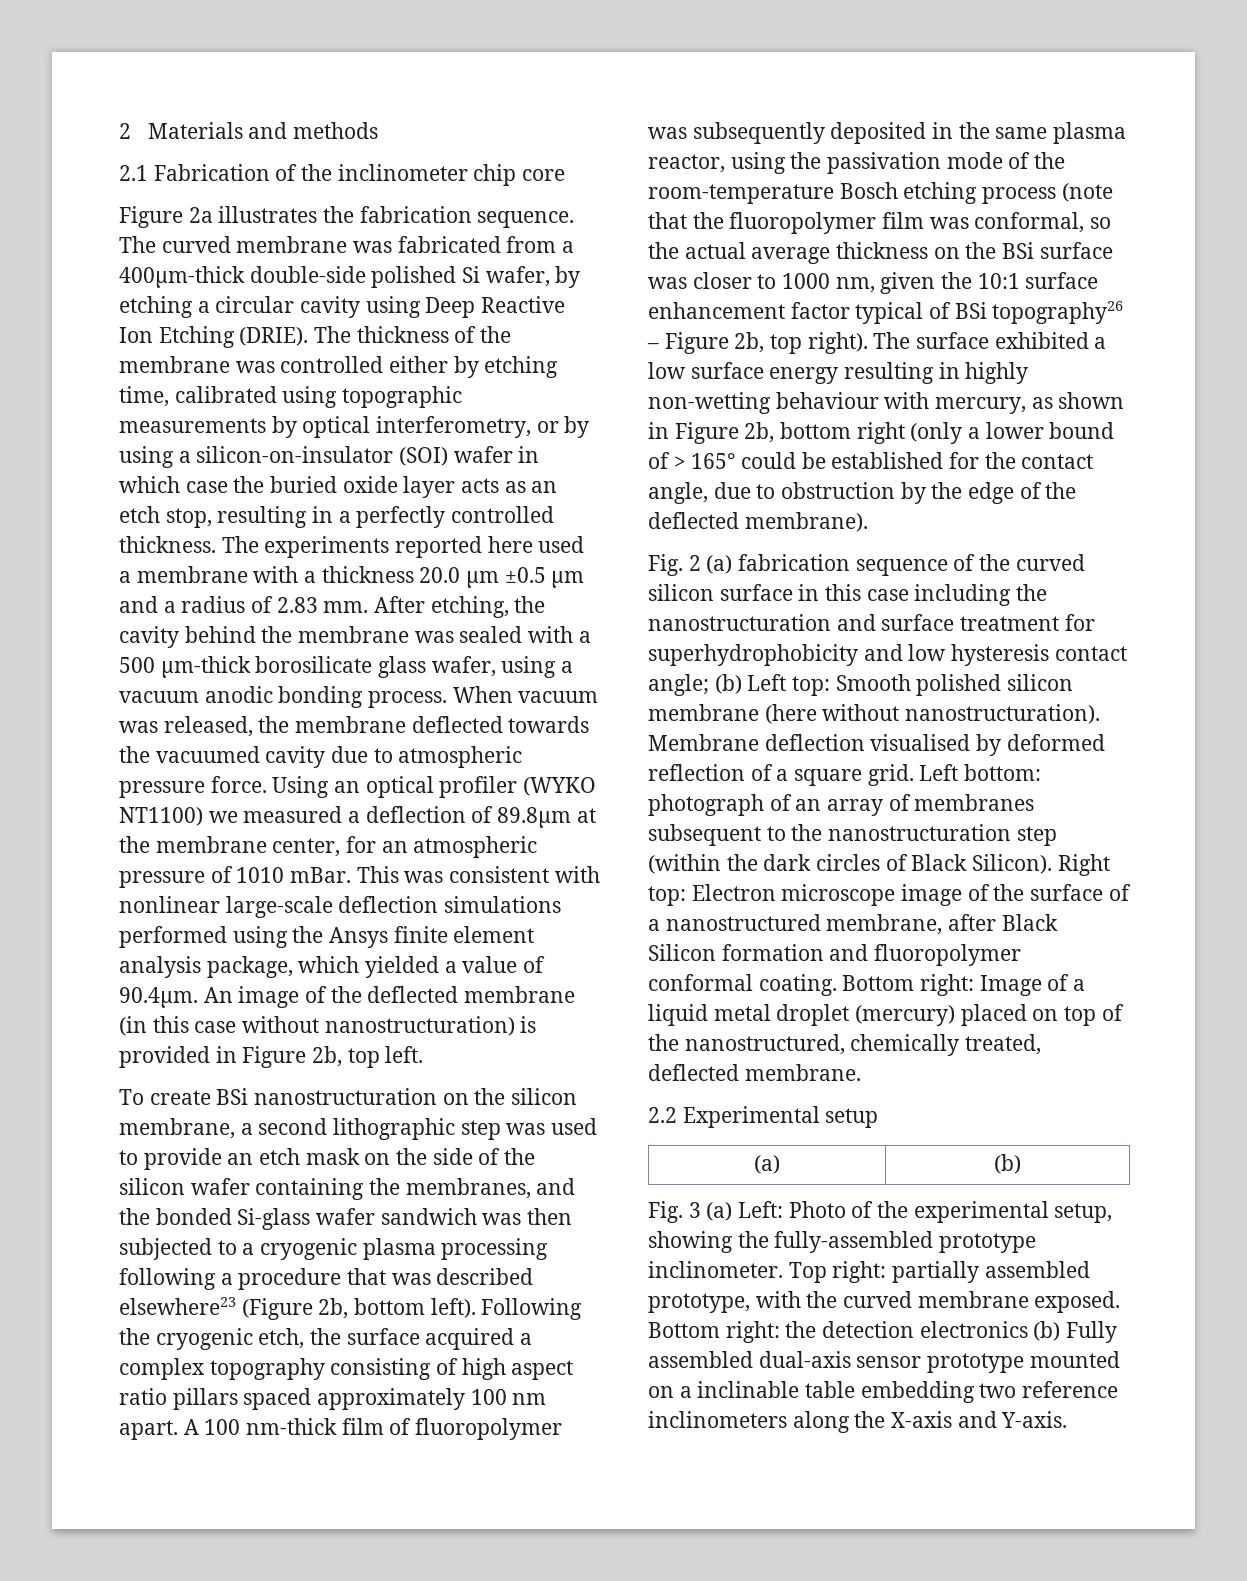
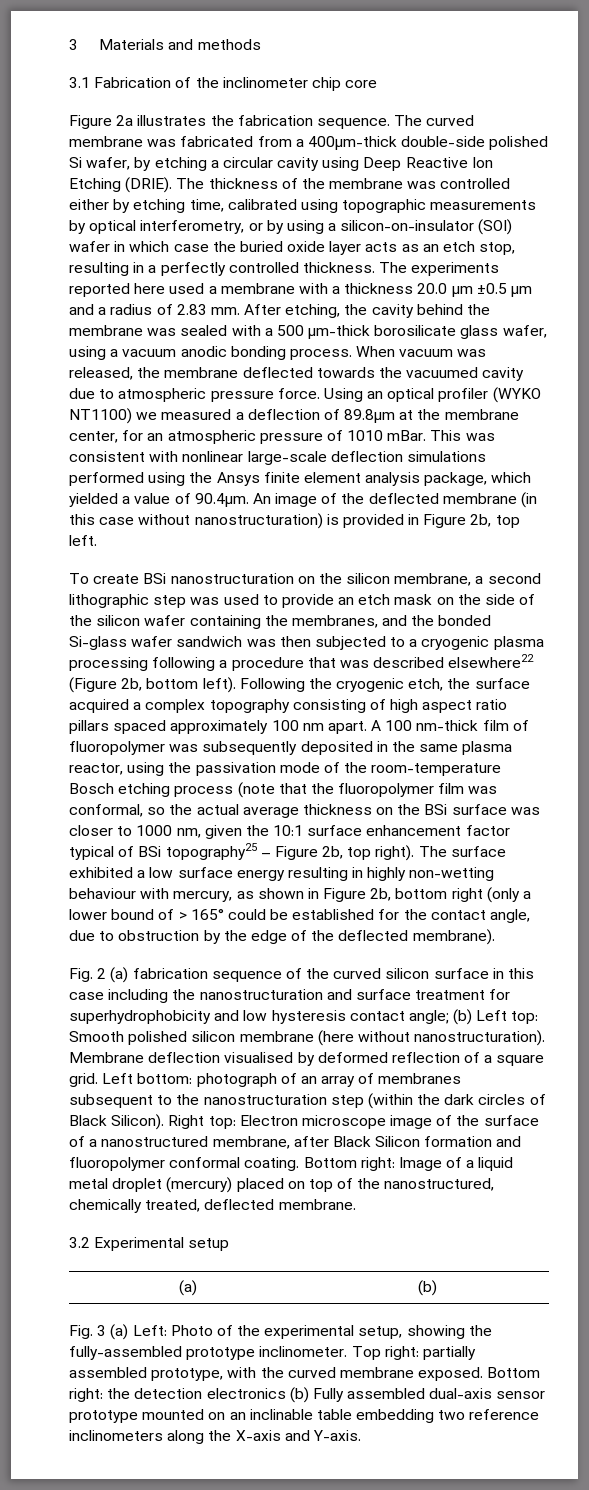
- 2 Materials and methods
+ 3 Materials and methods
- 2.1 Fabrication of the inclinometer chip core
+ 3.1 Fabrication of the inclinometer chip core
- To create BSi nanostructuration on the silicon membrane, a second lithographic step was used to provide an etch mask on the side of the silicon wafer containing the membranes, and the bonded Si-glass wafer sandwich was then subjected to a cryogenic plasma processing following a procedure that was described elsewhere23 (Figure 2b, bottom left).
+ To create BSi nanostructuration on the silicon membrane, a second lithographic step was used to provide an etch mask on the side of the silicon wafer containing the membranes, and the bonded Si-glass wafer sandwich was then subjected to a cryogenic plasma processing following a procedure that was described elsewhere22 (Figure 2b, bottom left).
- A 100 nm-thick film of fluoropolymer was subsequently deposited in the same plasma reactor, using the passivation mode of the room-temperature Bosch etching process (note that the fluoropolymer film was conformal, so the actual average thickness on the BSi surface was closer to 1000 nm, given the 10:1 surface enhancement factor typical of BSi topography26 – Figure 2b, top right).
+ A 100 nm-thick film of fluoropolymer was subsequently deposited in the same plasma reactor, using the passivation mode of the room-temperature Bosch etching process (note that the fluoropolymer film was conformal, so the actual average thickness on the BSi surface was closer to 1000 nm, given the 10:1 surface enhancement factor typical of BSi topography25 – Figure 2b, top right).
- 2.2 Experimental setup
+ 3.2 Experimental setup
- Bottom right: the detection electronics (b) Fully assembled dual-axis sensor prototype mounted on a inclinable table embedding two reference inclinometers along the X-axis and Y-axis.
+ Bottom right: the detection electronics (b) Fully assembled dual-axis sensor prototype mounted on an inclinable table embedding two reference inclinometers along the X-axis and Y-axis.

